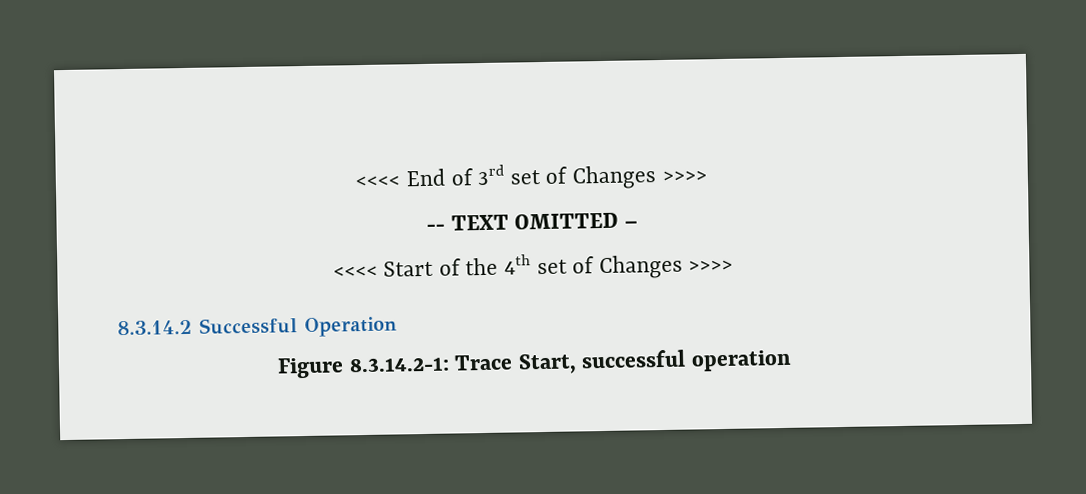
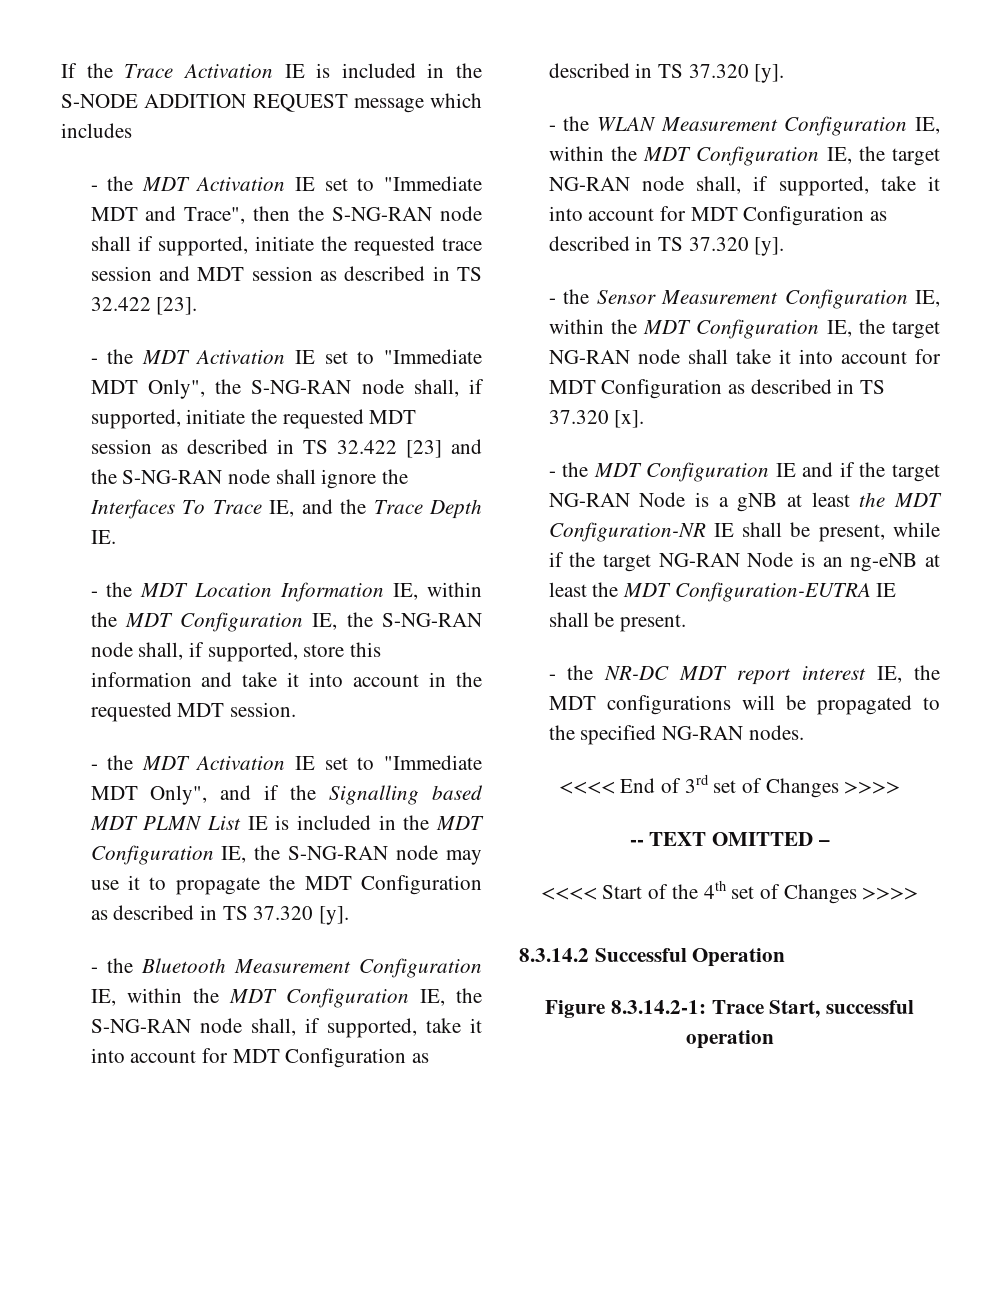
+ If the Trace Activation IE is included in the S-NODE ADDITION REQUEST message which includes
+ - the MDT Activation IE set to "Immediate MDT and Trace", then the S-NG-RAN node shall if supported, initiate the requested trace session and MDT session as described in TS 32.422 [23].
+ - the MDT Activation IE set to "Immediate MDT Only", the S-NG-RAN node shall, if supported, initiate the requested MDT session as described in TS 32.422 [23] and the S-NG-RAN node shall ignore the Interfaces To Trace IE, and the Trace Depth IE.
+ - the MDT Location Information IE, within the MDT Configuration IE, the S-NG-RAN node shall, if supported, store this information and take it into account in the requested MDT session.
+ - the MDT Activation IE set to "Immediate MDT Only", and if the Signalling based MDT PLMN List IE is included in the MDT Configuration IE, the S-NG-RAN node may use it to propagate the MDT Configuration as described in TS 37.320 [y].
+ - the Bluetooth Measurement Configuration IE, within the MDT Configuration IE, the S-NG-RAN node shall, if supported, take it into account for MDT Configuration as described in TS 37.320 [y].
+ - the WLAN Measurement Configuration IE, within the MDT Configuration IE, the target NG-RAN node shall, if supported, take it into account for MDT Configuration as described in TS 37.320 [y].
+ - the Sensor Measurement Configuration IE, within the MDT Configuration IE, the target NG-RAN node shall take it into account for MDT Configuration as described in TS 37.320 [x].
+ - the MDT Configuration IE and if the target NG-RAN Node is a gNB at least the MDT Configuration-NR IE shall be present, while if the target NG-RAN Node is an ng-eNB at least the MDT Configuration-EUTRA IE shall be present.
+ - the NR-DC MDT report interest IE, the MDT configurations will be propagated to the specified NG-RAN nodes.

